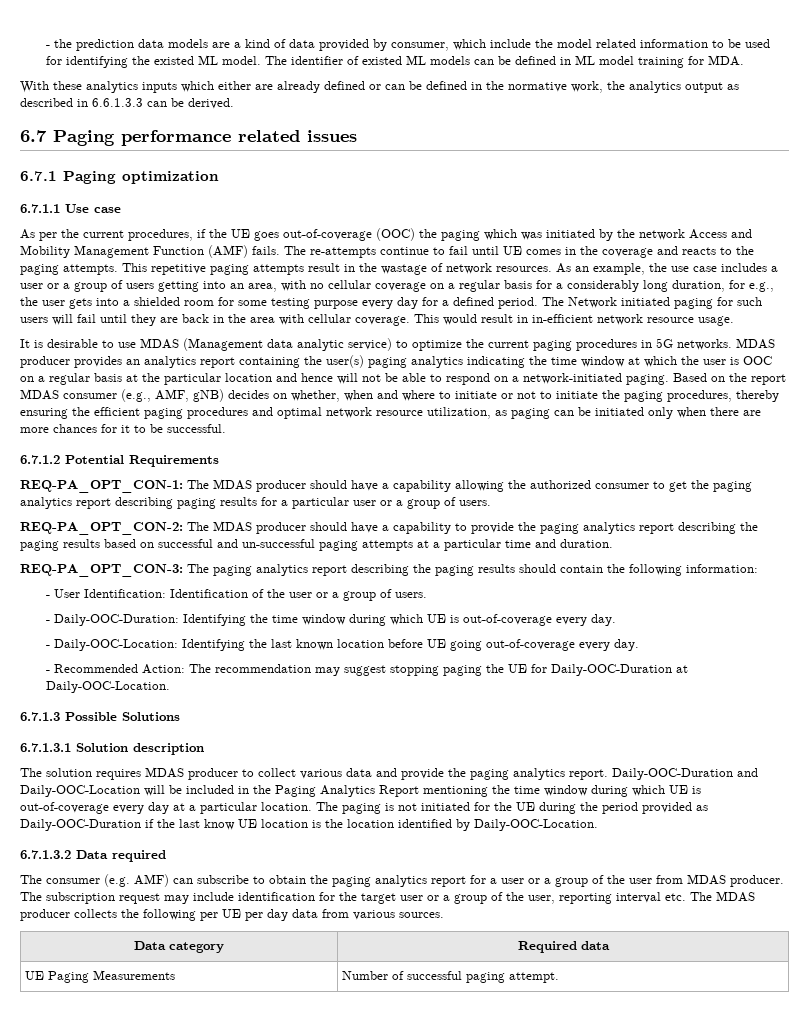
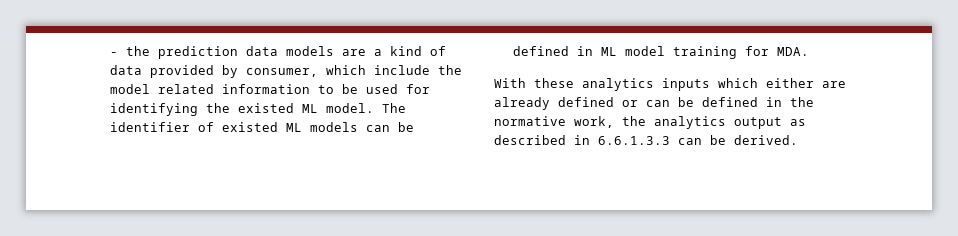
- 6.7 Paging performance related issues
- 6.7.1 Paging optimization
- 6.7.1.1 Use case
- As per the current procedures, if the UE goes out-of-coverage (OOC) the paging which was initiated by the network Access and Mobility Management Function (AMF) fails. The re-attempts continue to fail until UE comes in the coverage and reacts to the paging attempts. This repetitive paging attempts result in the wastage of network resources. As an example, the use case includes a user or a group of users getting into an area, with no cellular coverage on a regular basis for a considerably long duration, for e.g., the user gets into a shielded room for some testing purpose every day for a defined period. The Network initiated paging for such users will fail until they are back in the area with cellular coverage. This would result in in-efficient network resource usage.
- It is desirable to use MDAS (Management data analytic service) to optimize the current paging procedures in 5G networks. MDAS producer provides an analytics report containing the user(s) paging analytics indicating the time window at which the user is OOC on a regular basis at the particular location and hence will not be able to respond on a network-initiated paging. Based on the report MDAS consumer (e.g., AMF, gNB) decides on whether, when and where to initiate or not to initiate the paging procedures, thereby ensuring the efficient paging procedures and optimal network resource utilization, as paging can be initiated only when there are more chances for it to be successful.
- 6.7.1.2 Potential Requirements
- REQ-PA_OPT_CON-1: The MDAS producer should have a capability allowing the authorized consumer to get the paging analytics report describing paging results for a particular user or a group of users.
- REQ-PA_OPT_CON-2: The MDAS producer should have a capability to provide the paging analytics report describing the paging results based on successful and un-successful paging attempts at a particular time and duration.
- REQ-PA_OPT_CON-3: The paging analytics report describing the paging results should contain the following information:
- - User Identification: Identification of the user or a group of users.
- - Daily-OOC-Duration: Identifying the time window during which UE is out-of-coverage every day.
- - Daily-OOC-Location: Identifying the last known location before UE going out-of-coverage every day.
- - Recommended Action: The recommendation may suggest stopping paging the UE for Daily-OOC-Duration at Daily-OOC-Location.
- 6.7.1.3 Possible Solutions
- 6.7.1.3.1 Solution description
- The solution requires MDAS producer to collect various data and provide the paging analytics report. Daily-OOC-Duration and Daily-OOC-Location will be included in the Paging Analytics Report mentioning the time window during which UE is out-of-coverage every day at a particular location. The paging is not initiated for the UE during the period provided as Daily-OOC-Duration if the last know UE location is the location identified by Daily-OOC-Location.
- 6.7.1.3.2 Data required
- The consumer (e.g. AMF) can subscribe to obtain the paging analytics report for a user or a group of the user from MDAS producer. The subscription request may include identification for the target user or a group of the user, reporting interval etc. The MDAS producer collects the following per UE per day data from various sources.
- Data category | Required data
- UE Paging Measurements | Number of successful paging attempt.

